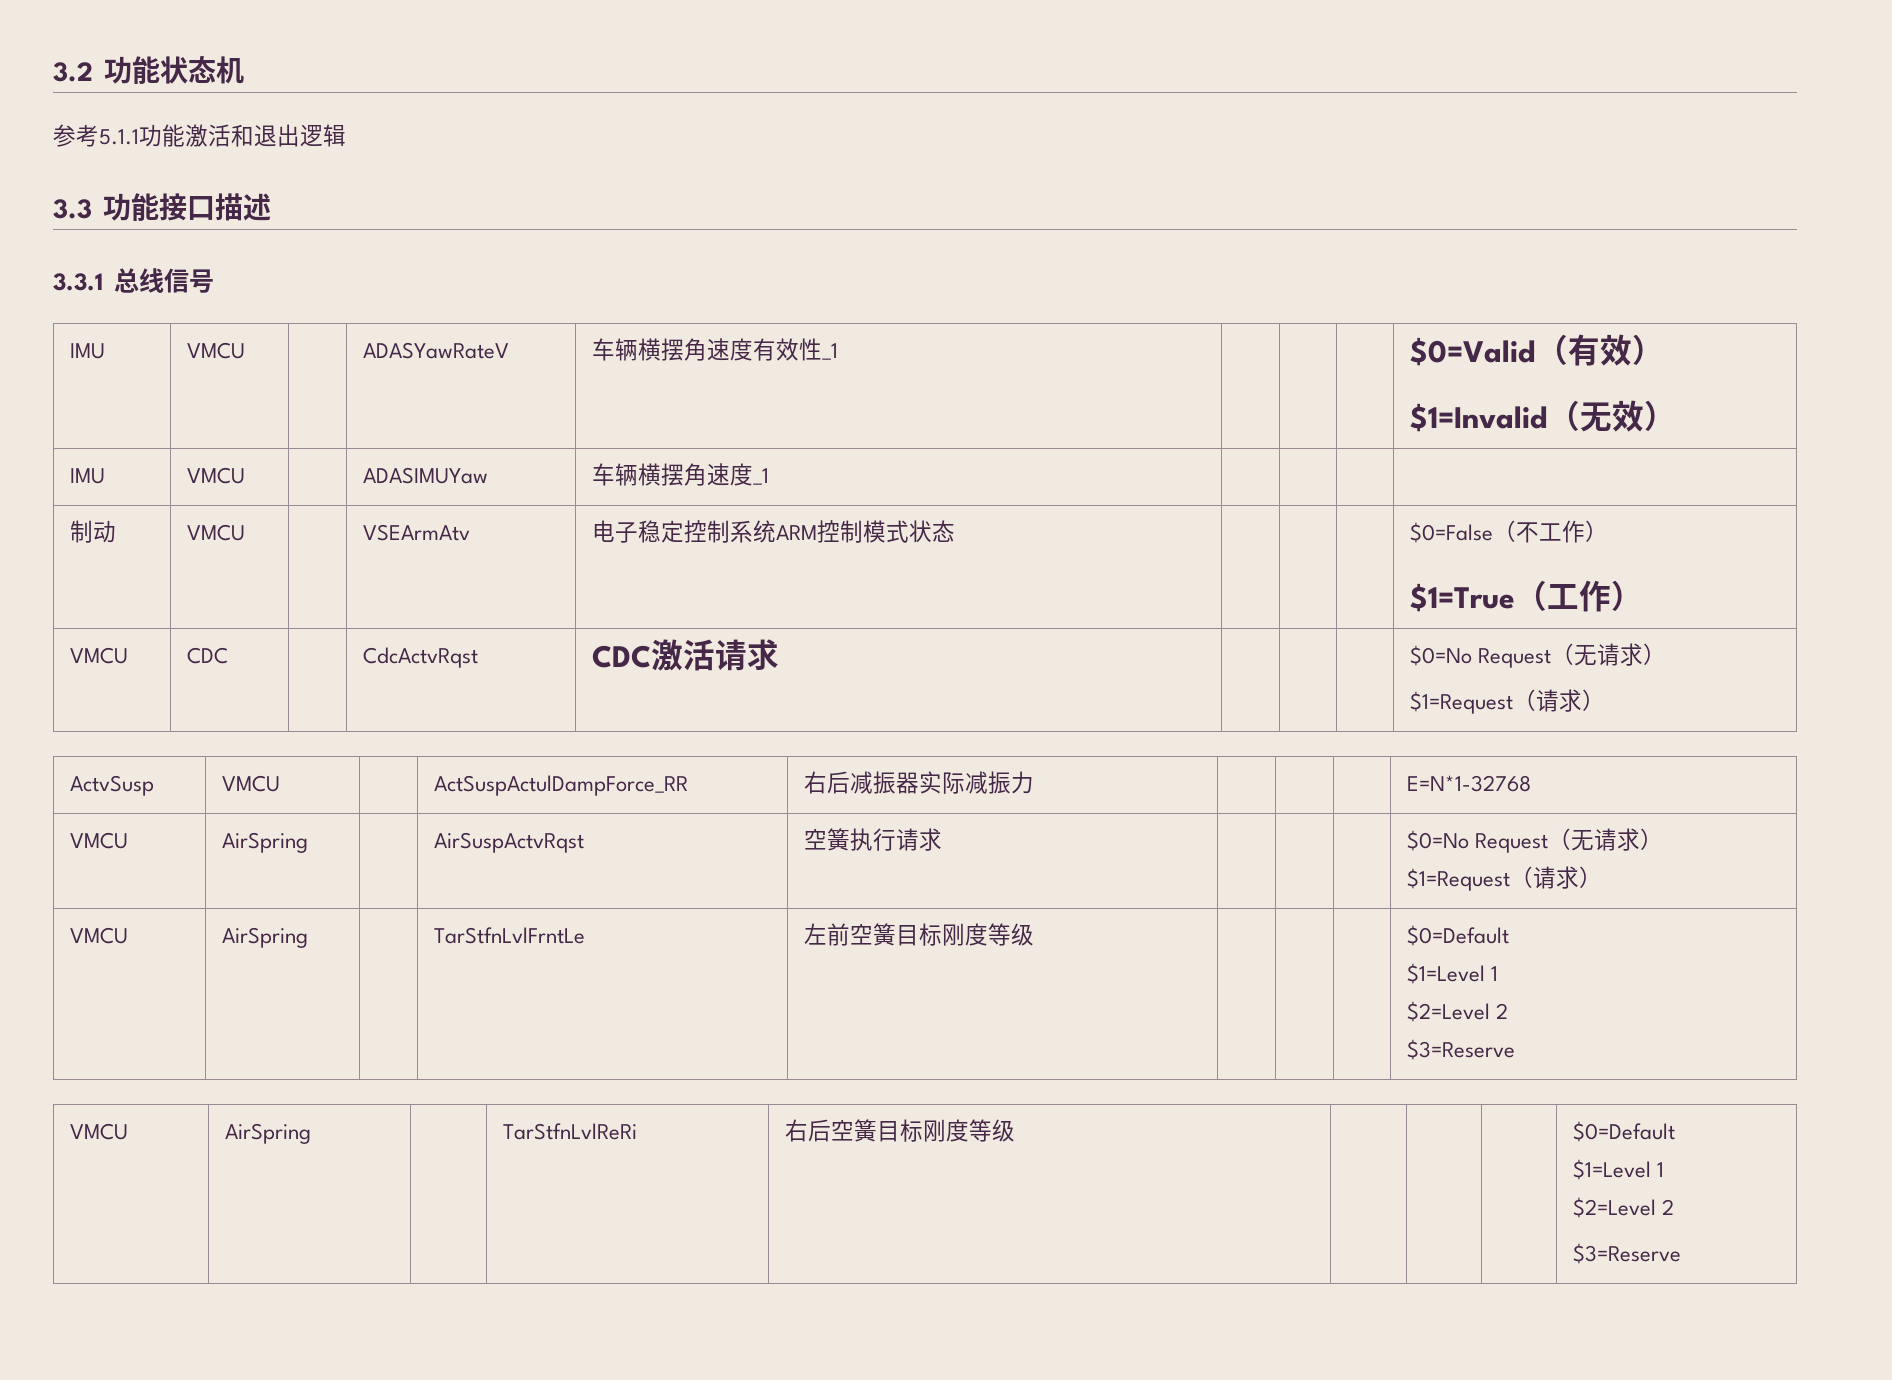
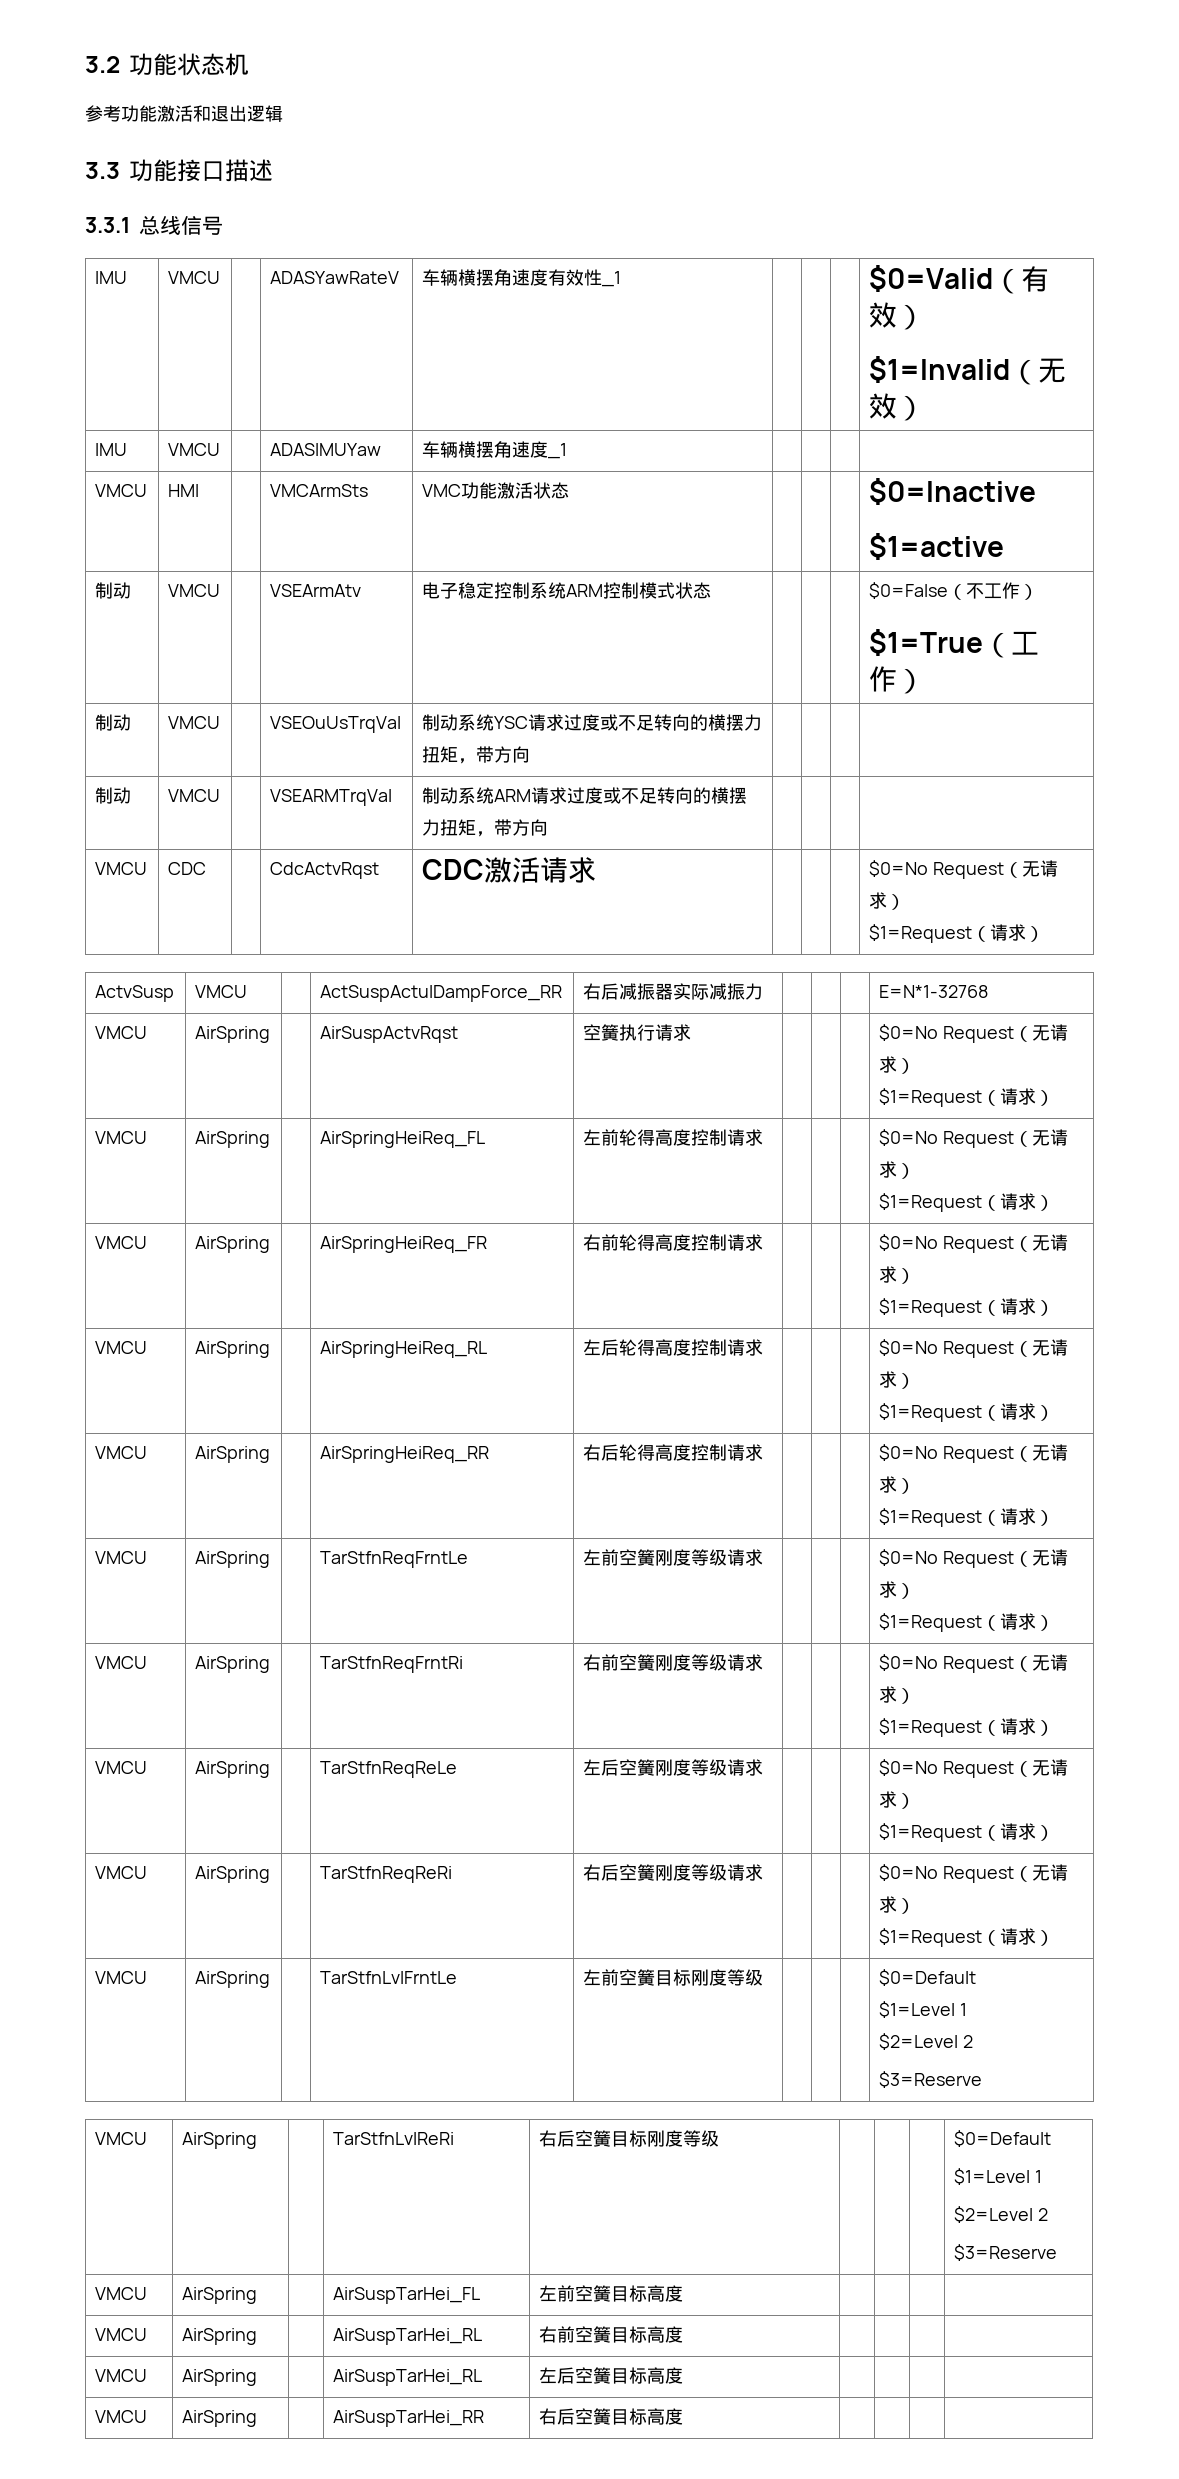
- 参考5.1.1功能激活和退出逻辑
+ 参考功能激活和退出逻辑
+ VMCU | HMI | | VMCArmSts | VMC功能激活状态 | | | | $0=Inactive
+ $1=active
+ 制动 | VMCU | | VSEOuUsTrqVal | 制动系统YSC请求过度或不足转向的横摆力扭矩，带方向 | | | |
+ 制动 | VMCU | | VSEARMTrqVal | 制动系统ARM请求过度或不足转向的横摆力扭矩，带方向 | | | |
+ VMCU | AirSpring | | AirSpringHeiReq_FL | 左前轮得高度控制请求 | | | | $0=No Request（无请求）
+ $1=Request（请求）
+ VMCU | AirSpring | | AirSpringHeiReq_FR | 右前轮得高度控制请求 | | | | $0=No Request（无请求）
+ $1=Request（请求）
+ VMCU | AirSpring | | AirSpringHeiReq_RL | 左后轮得高度控制请求 | | | | $0=No Request（无请求）
+ $1=Request（请求）
+ VMCU | AirSpring | | AirSpringHeiReq_RR | 右后轮得高度控制请求 | | | | $0=No Request（无请求）
+ $1=Request（请求）
+ VMCU | AirSpring | | TarStfnReqFrntLe | 左前空簧刚度等级请求 | | | | $0=No Request（无请求）
+ $1=Request（请求）
+ VMCU | AirSpring | | TarStfnReqFrntRi | 右前空簧刚度等级请求 | | | | $0=No Request（无请求）
+ $1=Request（请求）
+ VMCU | AirSpring | | TarStfnReqReLe | 左后空簧刚度等级请求 | | | | $0=No Request（无请求）
+ $1=Request（请求）
+ VMCU | AirSpring | | TarStfnReqReRi | 右后空簧刚度等级请求 | | | | $0=No Request（无请求）
+ $1=Request（请求）
+ VMCU | AirSpring | | AirSuspTarHei_FL | 左前空簧目标高度 | | | |
+ VMCU | AirSpring | | AirSuspTarHei_RL | 右前空簧目标高度 | | | |
+ VMCU | AirSpring | | AirSuspTarHei_RL | 左后空簧目标高度 | | | |
+ VMCU | AirSpring | | AirSuspTarHei_RR | 右后空簧目标高度 | | | |

